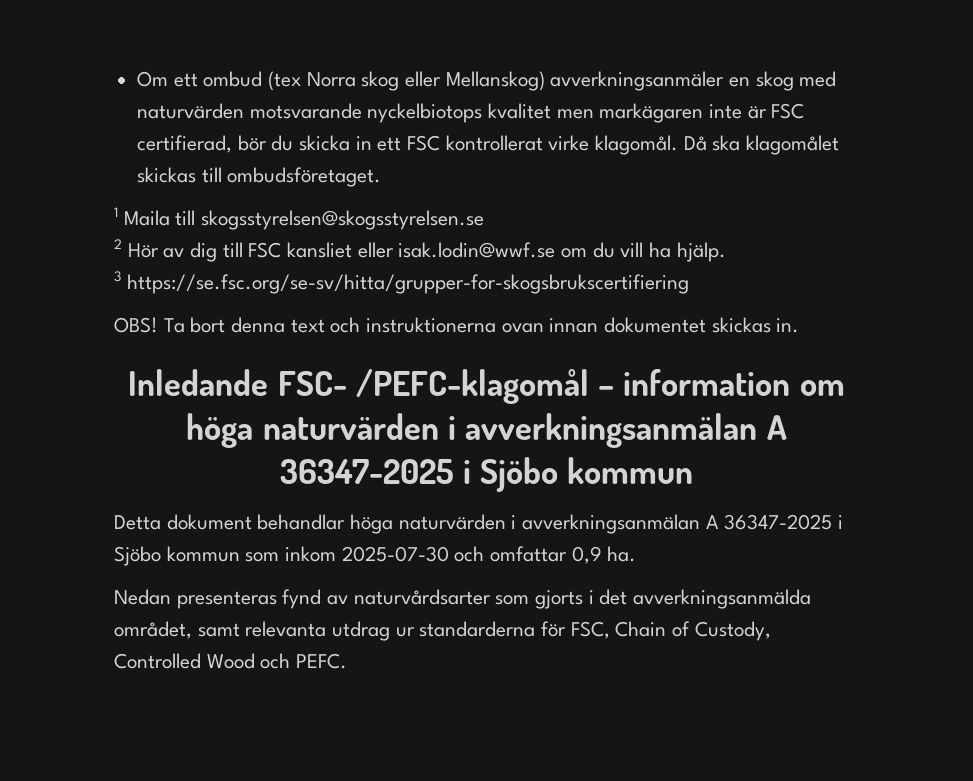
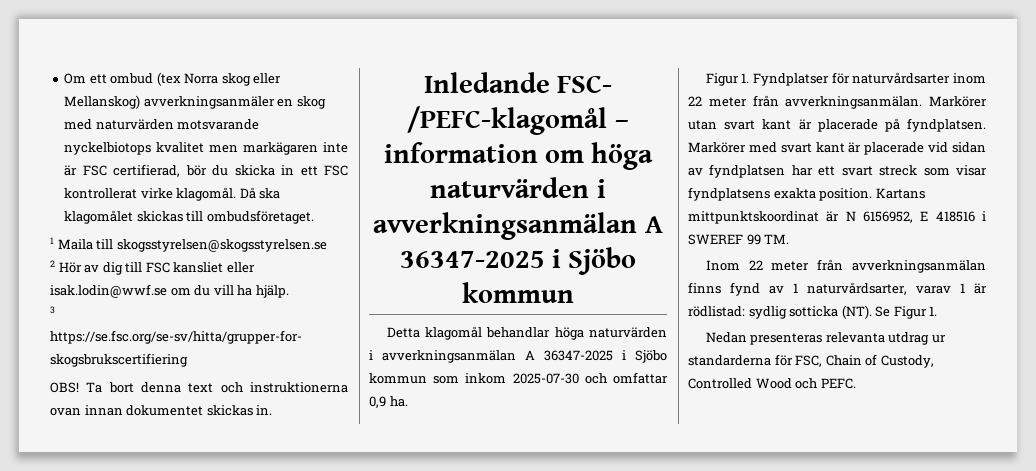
- Detta dokument behandlar höga naturvärden i avverkningsanmälan A 36347-2025 i Sjöbo kommun som inkom 2025-07-30 och omfattar 0,9 ha.
+ Detta klagomål behandlar höga naturvärden i avverkningsanmälan A 36347-2025 i Sjöbo kommun som inkom 2025-07-30 och omfattar 0,9 ha.
- Nedan presenteras fynd av naturvårdsarter som gjorts i det avverkningsanmälda området, samt relevanta utdrag ur standarderna för FSC, Chain of Custody, Controlled Wood och PEFC.
+ Figur 1. Fyndplatser för naturvårdsarter inom 22 meter från avverkningsanmälan. Markörer utan svart kant är placerade på fyndplatsen. Markörer med svart kant är placerade vid sidan av fyndplatsen har ett svart streck som visar fyndplatsens exakta position. Kartans mittpunktskoordinat är N 6156952, E 418516 i SWEREF 99 TM.
+ Inom 22 meter från avverkningsanmälan finns fynd av 1 naturvårdsarter, varav 1 är rödlistad: sydlig sotticka (NT). Se Figur 1.
+ Nedan presenteras relevanta utdrag ur standarderna för FSC, Chain of Custody, Controlled Wood och PEFC.

